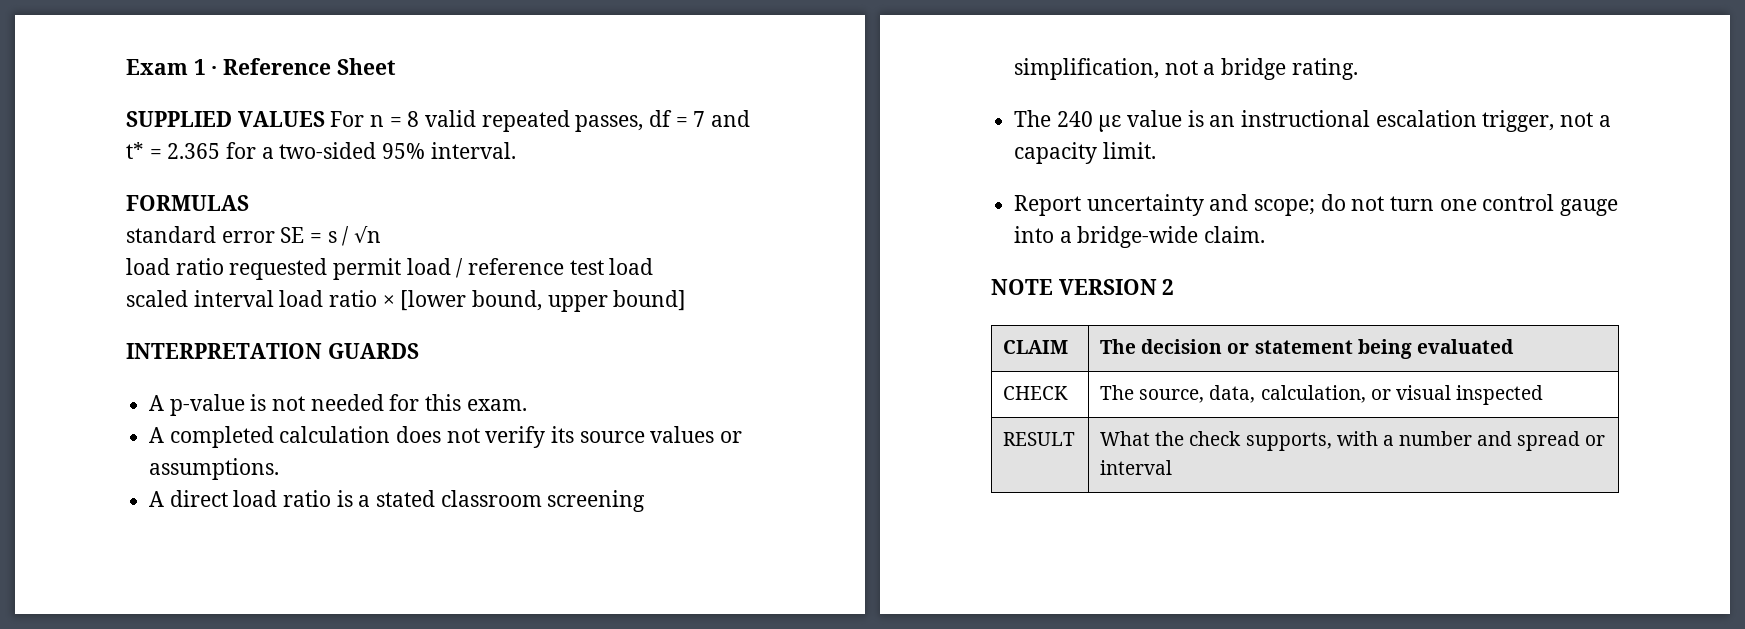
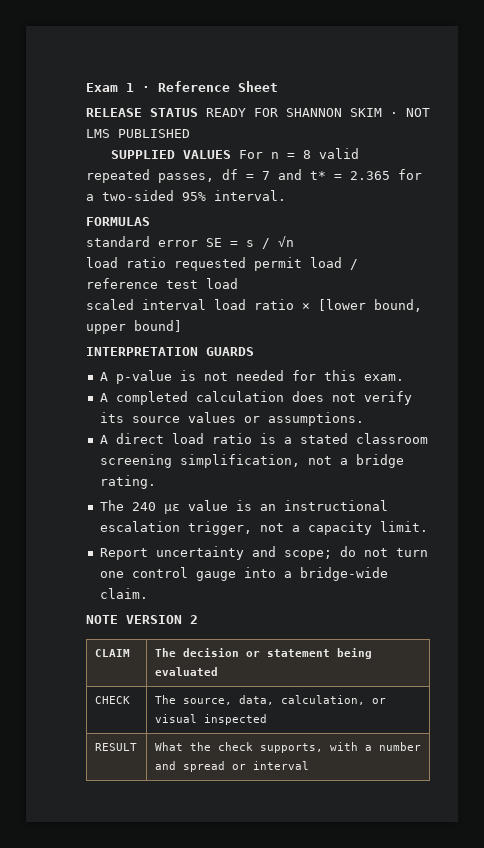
+ RELEASE STATUS READY FOR SHANNON SKIM · NOT LMS PUBLISHED

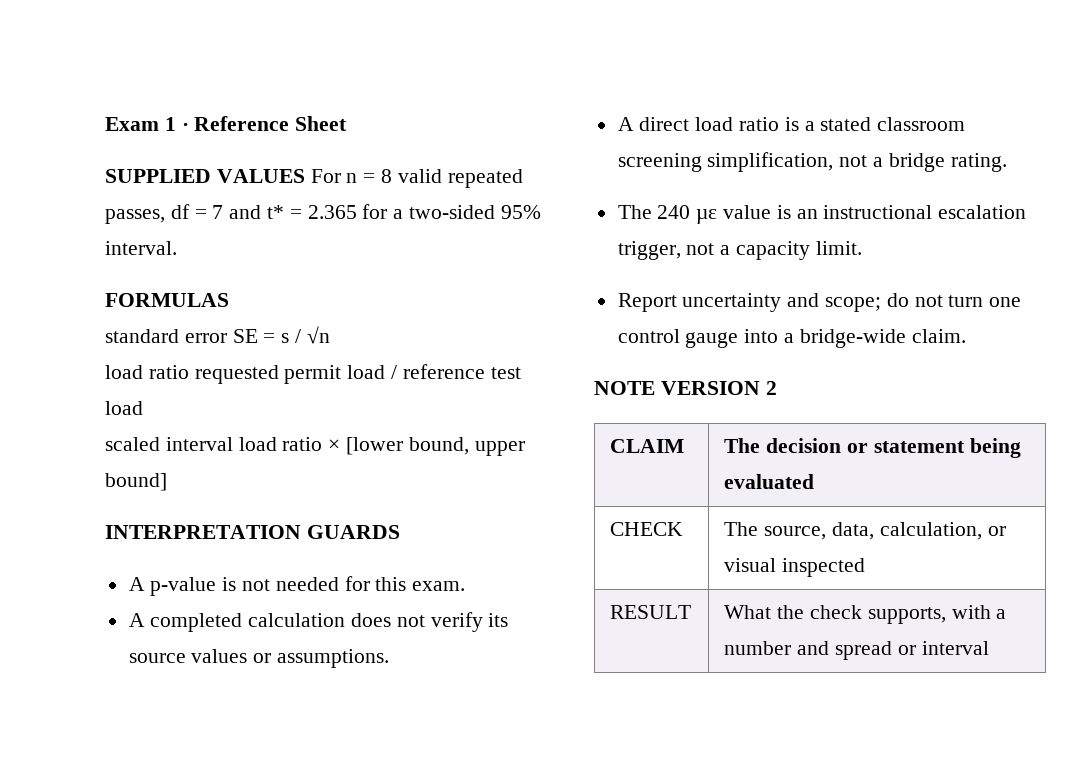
- RELEASE STATUS READY FOR SHANNON SKIM · NOT LMS PUBLISHED

